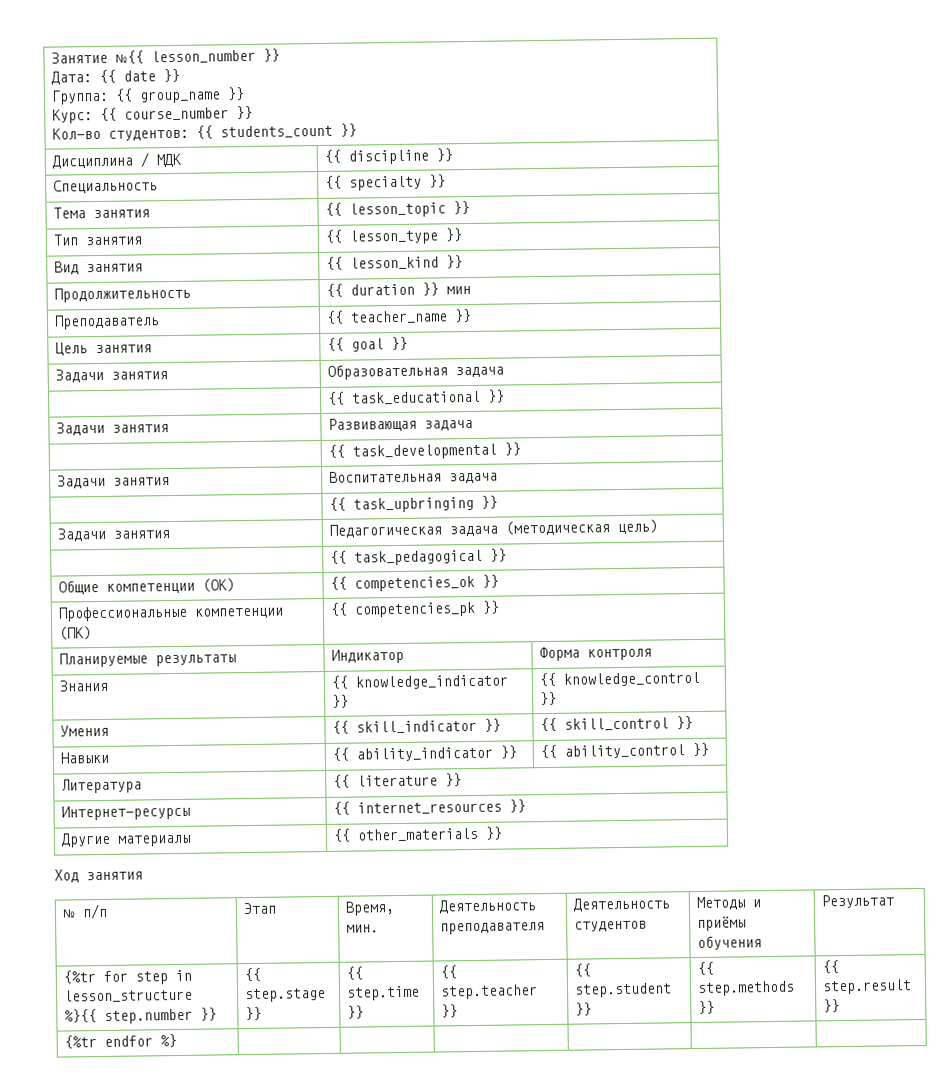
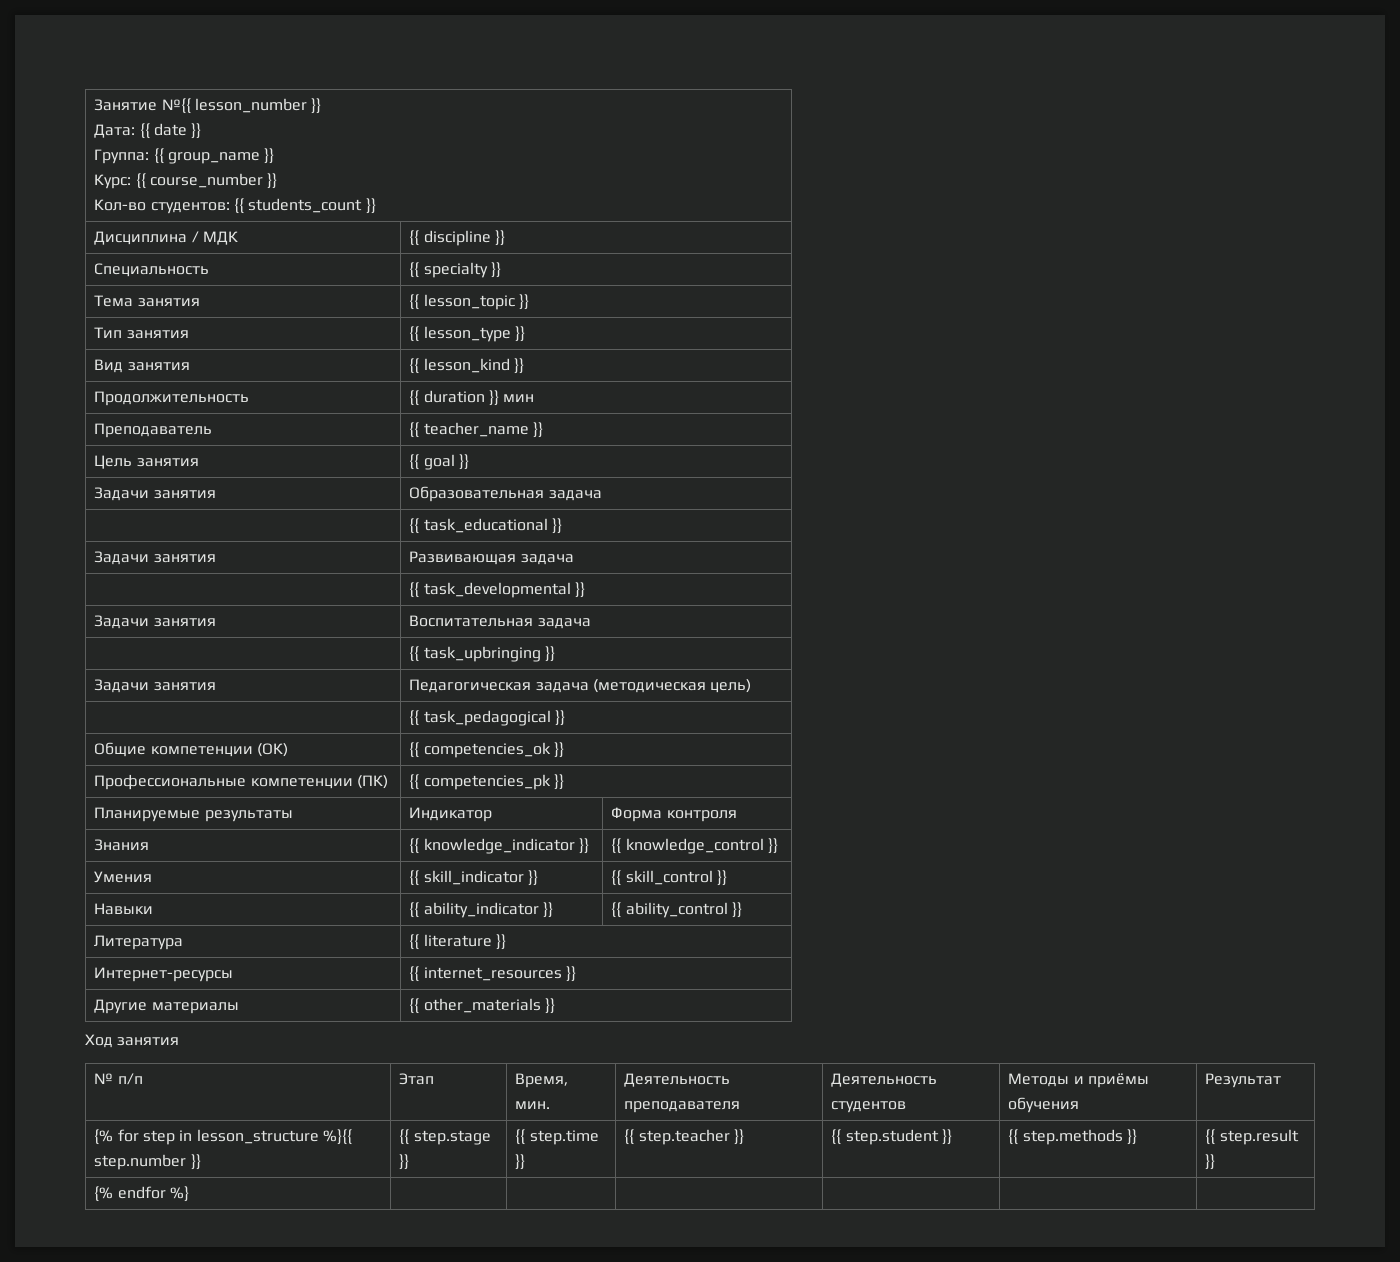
- {%tr for step in lesson_structure %}{{ step.number }} | {{ step.stage }} | {{ step.time }} | {{ step.teacher }} | {{ step.student }} | {{ step.methods }} | {{ step.result }}
+ {% for step in lesson_structure %}{{ step.number }} | {{ step.stage }} | {{ step.time }} | {{ step.teacher }} | {{ step.student }} | {{ step.methods }} | {{ step.result }}
- {%tr endfor %} | | | | | |
+ {% endfor %} | | | | | |

